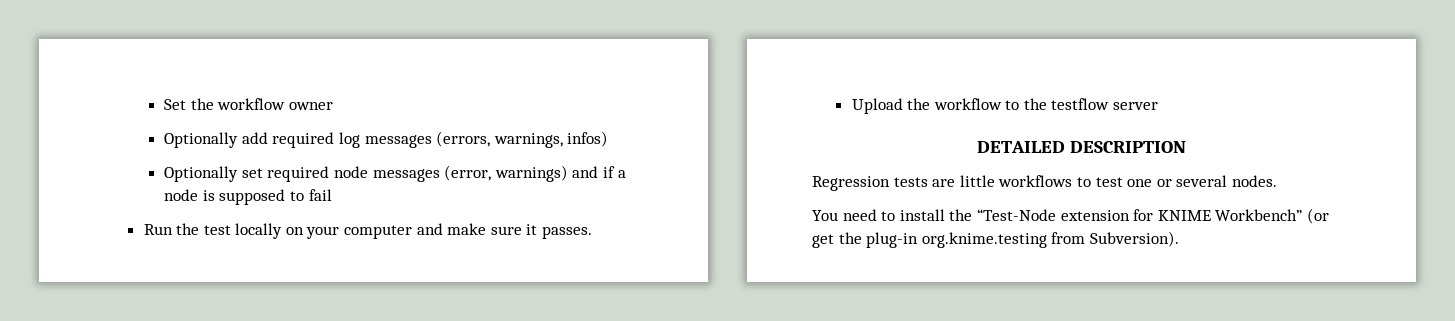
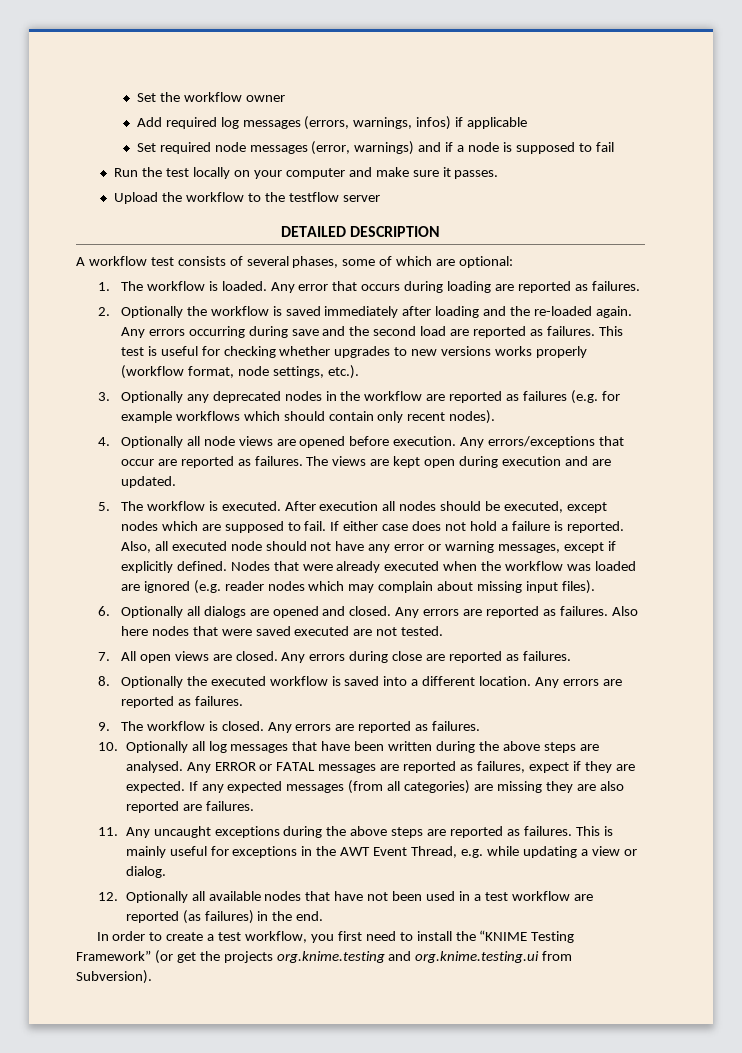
- Optionally add required log messages (errors, warnings, infos)
- Optionally set required node messages (error, warnings) and if a node is supposed to fail
+ Add required log messages (errors, warnings, infos) if applicable
+ Set required node messages (error, warnings) and if a node is supposed to fail
- Regression tests are little workflows to test one or several nodes.
- You need to install the “Test-Node extension for KNIME Workbench” (or get the plug-in org.knime.testing from Subversion).
+ A workflow test consists of several phases, some of which are optional:
+ 1. The workflow is loaded. Any error that occurs during loading are reported as failures.
+ 2. Optionally the workflow is saved immediately after loading and the re-loaded again. Any errors occurring during save and the second load are reported as failures. This test is useful for checking whether upgrades to new versions works properly (workflow format, node settings, etc.).
+ 3. Optionally any deprecated nodes in the workflow are reported as failures (e.g. for example workflows which should contain only recent nodes).
+ 4. Optionally all node views are opened before execution. Any errors/exceptions that occur are reported as failures. The views are kept open during execution and are updated.
+ 5. The workflow is executed. After execution all nodes should be executed, except nodes which are supposed to fail. If either case does not hold a failure is reported. Also, all executed node should not have any error or warning messages, except if explicitly defined. Nodes that were already executed when the workflow was loaded are ignored (e.g. reader nodes which may complain about missing input files).
+ 6. Optionally all dialogs are opened and closed. Any errors are reported as failures. Also here nodes that were saved executed are not tested.
+ 7. All open views are closed. Any errors during close are reported as failures.
+ 8. Optionally the executed workflow is saved into a different location. Any errors are reported as failures.
+ 9. The workflow is closed. Any errors are reported as failures.
+ 10. Optionally all log messages that have been written during the above steps are analysed. Any ERROR or FATAL messages are reported as failures, expect if they are expected. If any expected messages (from all categories) are missing they are also reported are failures.
+ 11. Any uncaught exceptions during the above steps are reported as failures. This is mainly useful for exceptions in the AWT Event Thread, e.g. while updating a view or dialog.
+ 12. Optionally all available nodes that have not been used in a test workflow are reported (as failures) in the end.
+ In order to create a test workflow, you first need to install the “KNIME Testing Framework” (or get the projects org.knime.testing and org.knime.testing.ui from Subversion).

